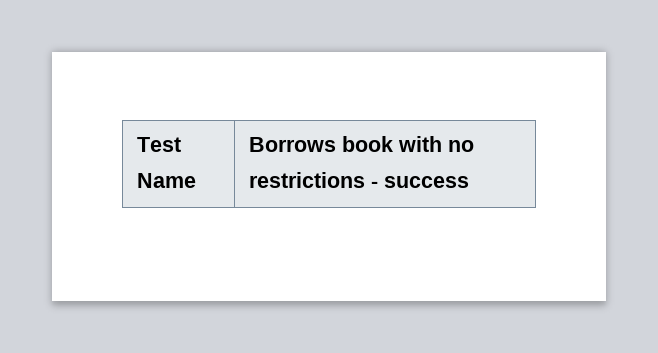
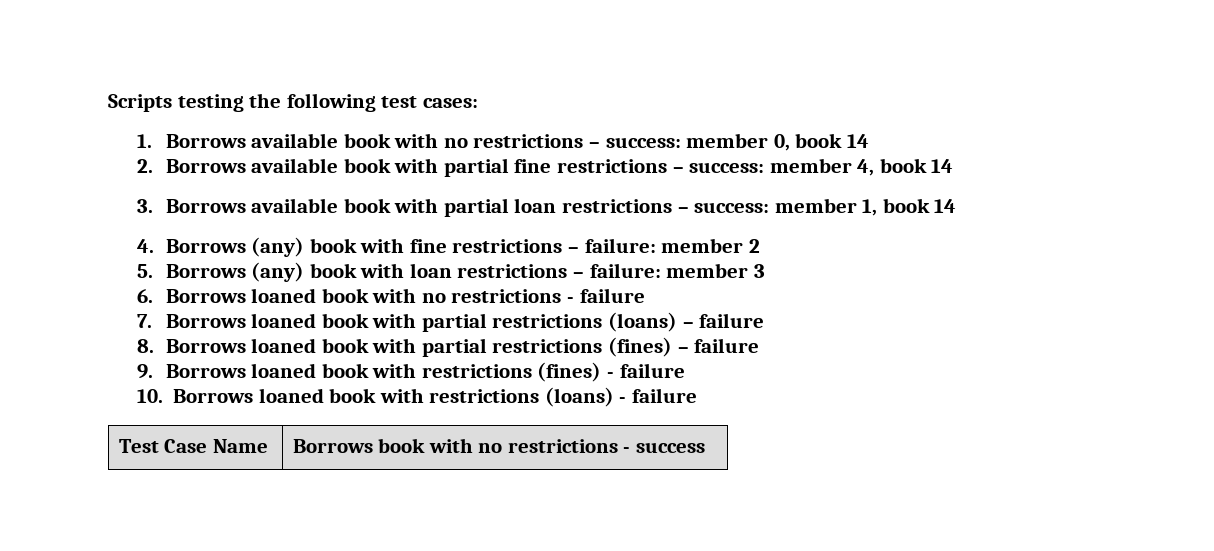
- Test Name | Borrows book with no restrictions - success
+ Scripts testing the following test cases:
+ 1. Borrows available book with no restrictions – success: member 0, book 14
+ 2. Borrows available book with partial fine restrictions – success: member 4, book 14
+ 3. Borrows available book with partial loan restrictions – success: member 1, book 14
+ 4. Borrows (any) book with fine restrictions – failure: member 2
+ 5. Borrows (any) book with loan restrictions – failure: member 3
+ 6. Borrows loaned book with no restrictions - failure
+ 7. Borrows loaned book with partial restrictions (loans) – failure
+ 8. Borrows loaned book with partial restrictions (fines) – failure
+ 9. Borrows loaned book with restrictions (fines) - failure
+ 10. Borrows loaned book with restrictions (loans) - failure
+ Test Case Name | Borrows book with no restrictions - success

